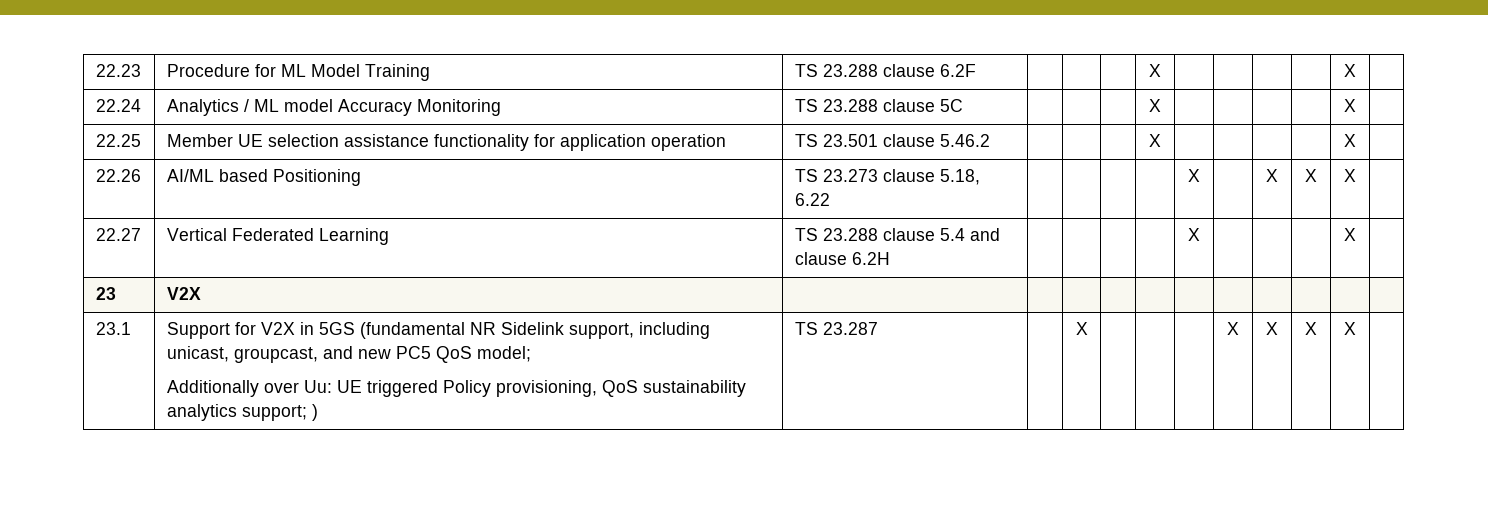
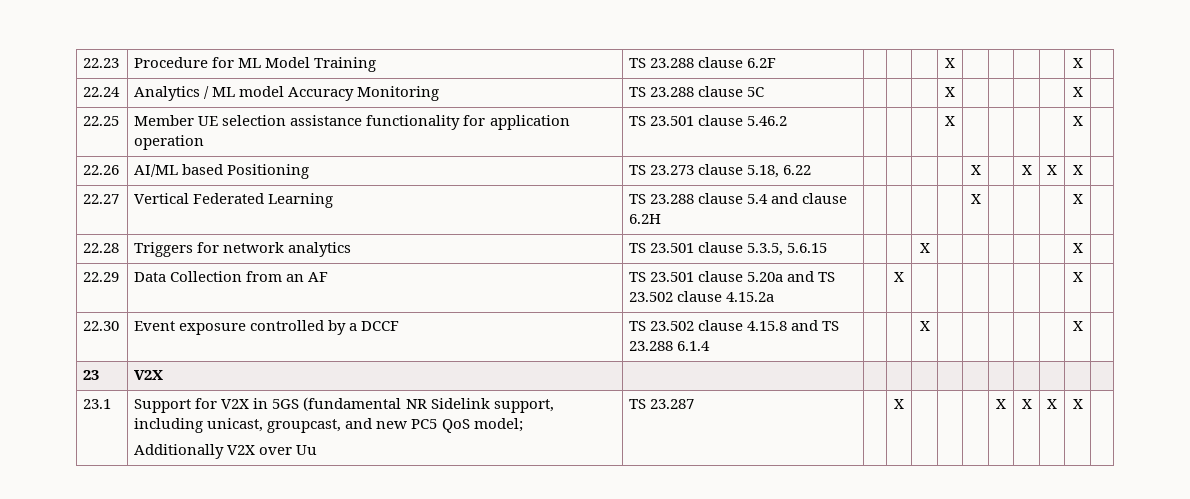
+ 22.28 | Triggers for network analytics | TS 23.501 clause 5.3.5, 5.6.15 | | | X | | | | | | X |
+ 22.29 | Data Collection from an AF | TS 23.501 clause 5.20a and TS 23.502 clause 4.15.2a | | X | | | | | | | X |
+ 22.30 | Event exposure controlled by a DCCF | TS 23.502 clause 4.15.8 and TS 23.288 6.1.4 | | | X | | | | | | X |
  23.1 | Support for V2X in 5GS (fundamental NR Sidelink support, including unicast, groupcast, and new PC5 QoS model;
- Additionally over Uu: UE triggered Policy provisioning, QoS sustainability analytics support; ) | TS 23.287 | | X | | | | X | X | X | X |
+ Additionally V2X over Uu | TS 23.287 | | X | | | | X | X | X | X |

